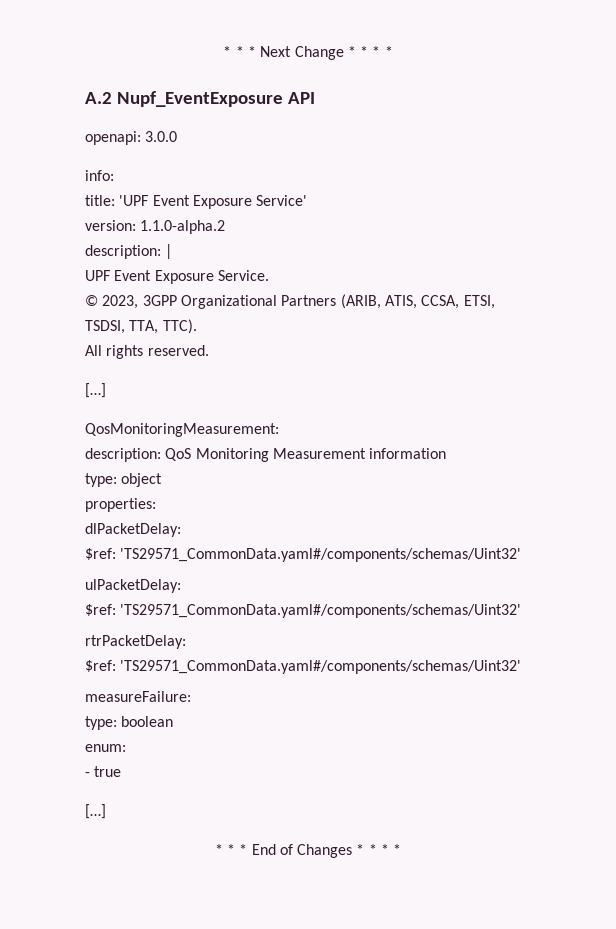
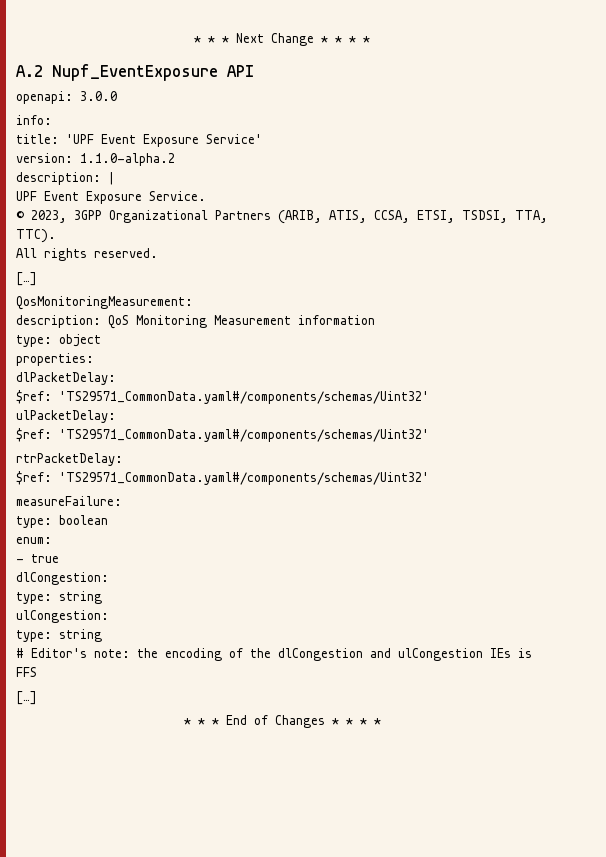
+ dlCongestion:
+ type: string
+ ulCongestion:
+ type: string
+ # Editor's note: the encoding of the dlCongestion and ulCongestion IEs is FFS

